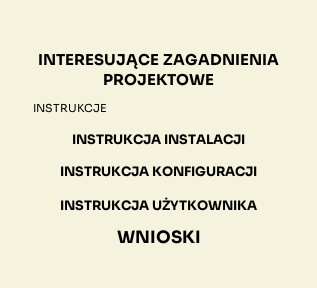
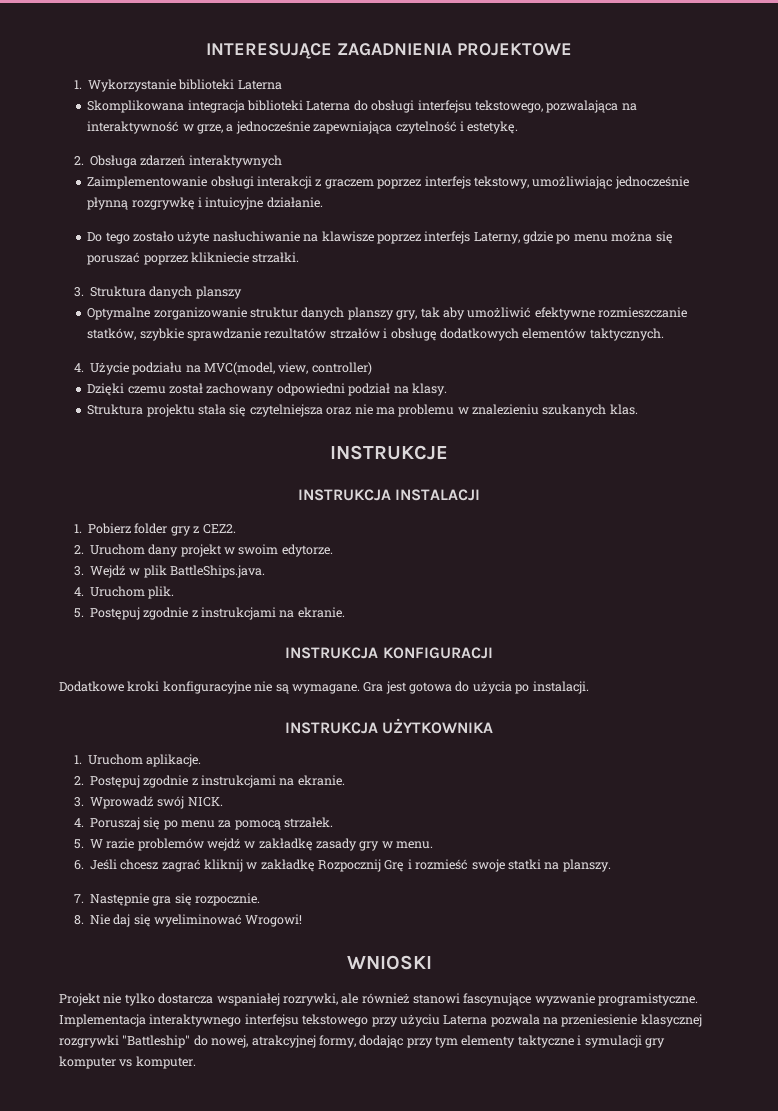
+ 1. Wykorzystanie biblioteki Laterna
+ Skomplikowana integracja biblioteki Laterna do obsługi interfejsu tekstowego, pozwalająca na interaktywność w grze, a jednocześnie zapewniająca czytelność i estetykę.
+ 2. Obsługa zdarzeń interaktywnych
+ Zaimplementowanie obsługi interakcji z graczem poprzez interfejs tekstowy, umożliwiając jednocześnie płynną rozgrywkę i intuicyjne działanie.
+ Do tego zostało użyte nasłuchiwanie na klawisze poprzez interfejs Laterny, gdzie po menu można się poruszać poprzez klikniecie strzałki.
+ 3. Struktura danych planszy
+ Optymalne zorganizowanie struktur danych planszy gry, tak aby umożliwić efektywne rozmieszczanie statków, szybkie sprawdzanie rezultatów strzałów i obsługę dodatkowych elementów taktycznych.
+ 4. Użycie podziału na MVC(model, view, controller)
+ Dzięki czemu został zachowany odpowiedni podział na klasy.
+ Struktura projektu stała się czytelniejsza oraz nie ma problemu w znalezieniu szukanych klas.
  INSTRUKCJE
  INSTRUKCJA INSTALACJI
+ 1. Pobierz folder gry z CEZ2.
+ 2. Uruchom dany projekt w swoim edytorze.
+ 3. Wejdź w plik BattleShips.java.
+ 4. Uruchom plik.
+ 5. Postępuj zgodnie z instrukcjami na ekranie.
  INSTRUKCJA KONFIGURACJI
+ Dodatkowe kroki konfiguracyjne nie są wymagane. Gra jest gotowa do użycia po instalacji.
  INSTRUKCJA UŻYTKOWNIKA
+ 1. Uruchom aplikacje.
+ 2. Postępuj zgodnie z instrukcjami na ekranie.
+ 3. Wprowadź swój NICK.
+ 4. Poruszaj się po menu za pomocą strzałek.
+ 5. W razie problemów wejdź w zakładkę zasady gry w menu.
+ 6. Jeśli chcesz zagrać kliknij w zakładkę Rozpocznij Grę i rozmieść swoje statki na planszy.
+ 7. Następnie gra się rozpocznie.
+ 8. Nie daj się wyeliminować Wrogowi!
  WNIOSKI
+ Projekt nie tylko dostarcza wspaniałej rozrywki, ale również stanowi fascynujące wyzwanie programistyczne. Implementacja interaktywnego interfejsu tekstowego przy użyciu Laterna pozwala na przeniesienie klasycznej rozgrywki "Battleship" do nowej, atrakcyjnej formy, dodając przy tym elementy taktyczne i symulacji gry komputer vs komputer.

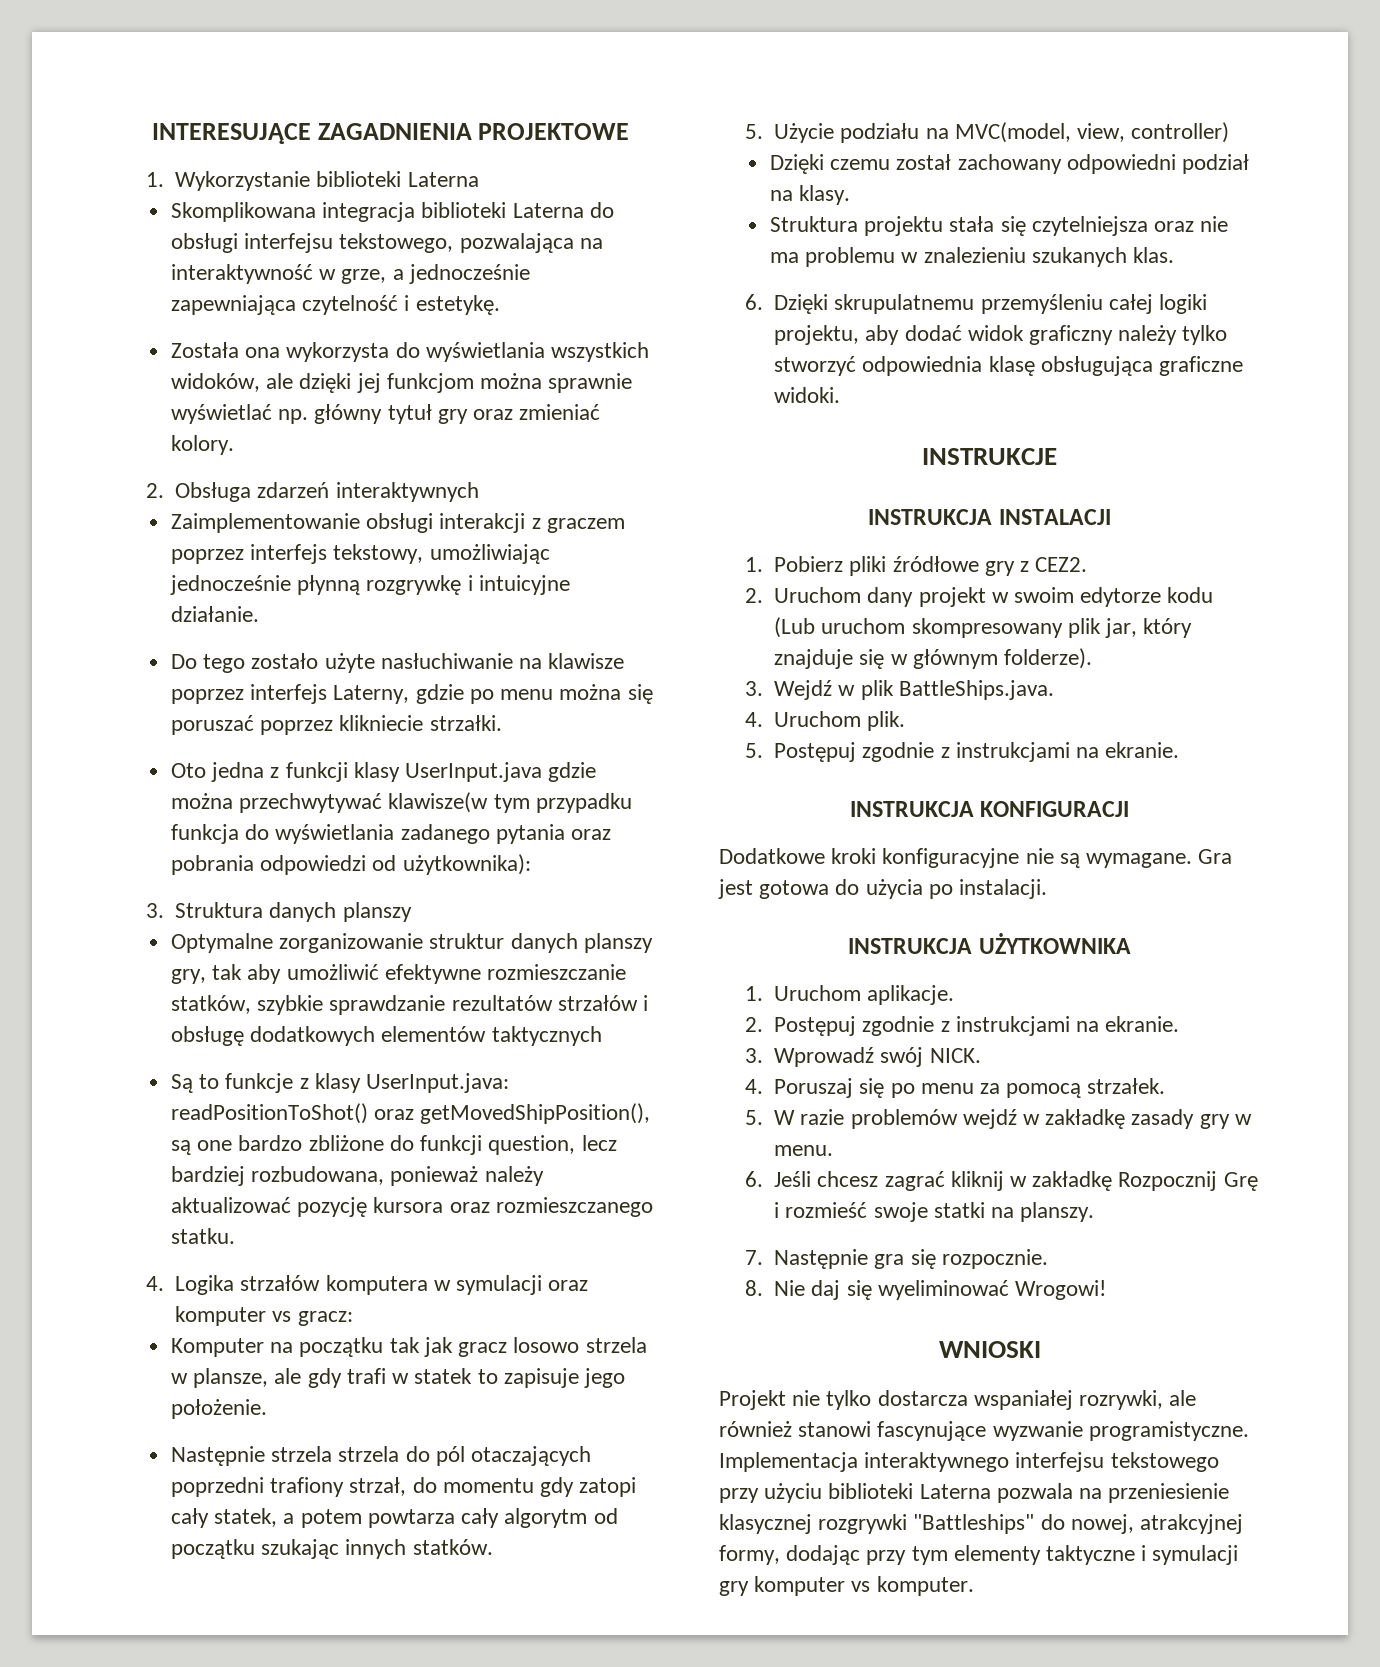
+ Została ona wykorzysta do wyświetlania wszystkich widoków, ale dzięki jej funkcjom można sprawnie wyświetlać np. główny tytuł gry oraz zmieniać kolory.
+ Oto jedna z funkcji klasy UserInput.java gdzie można przechwytywać klawisze(w tym przypadku funkcja do wyświetlania zadanego pytania oraz pobrania odpowiedzi od użytkownika):
- Optymalne zorganizowanie struktur danych planszy gry, tak aby umożliwić efektywne rozmieszczanie statków, szybkie sprawdzanie rezultatów strzałów i obsługę dodatkowych elementów taktycznych.
- 4. Użycie podziału na MVC(model, view, controller)
+ Optymalne zorganizowanie struktur danych planszy gry, tak aby umożliwić efektywne rozmieszczanie statków, szybkie sprawdzanie rezultatów strzałów i obsługę dodatkowych elementów taktycznych
+ Są to funkcje z klasy UserInput.java: readPositionToShot() oraz getMovedShipPosition(), są one bardzo zbliżone do funkcji question, lecz bardziej rozbudowana, ponieważ należy aktualizować pozycję kursora oraz rozmieszczanego statku.
+ 4. Logika strzałów komputera w symulacji oraz komputer vs gracz:
+ Komputer na początku tak jak gracz losowo strzela w plansze, ale gdy trafi w statek to zapisuje jego położenie.
+ Następnie strzela strzela do pól otaczających poprzedni trafiony strzał, do momentu gdy zatopi cały statek, a potem powtarza cały algorytm od początku szukając innych statków.
+ 5. Użycie podziału na MVC(model, view, controller)
+ 6. Dzięki skrupulatnemu przemyśleniu całej logiki projektu, aby dodać widok graficzny należy tylko stworzyć odpowiednia klasę obsługująca graficzne widoki.
- 1. Pobierz folder gry z CEZ2.
+ 1. Pobierz pliki źródłowe gry z CEZ2.
- 2. Uruchom dany projekt w swoim edytorze.
+ 2. Uruchom dany projekt w swoim edytorze kodu (Lub uruchom skompresowany plik jar, który znajduje się w głównym folderze).
- Implementacja interaktywnego interfejsu tekstowego przy użyciu Laterna pozwala na przeniesienie klasycznej rozgrywki "Battleship" do nowej, atrakcyjnej formy, dodając przy tym elementy taktyczne i symulacji gry komputer vs komputer.
+ Implementacja interaktywnego interfejsu tekstowego przy użyciu biblioteki Laterna pozwala na przeniesienie klasycznej rozgrywki "Battleships" do nowej, atrakcyjnej formy, dodając przy tym elementy taktyczne i symulacji gry komputer vs komputer.

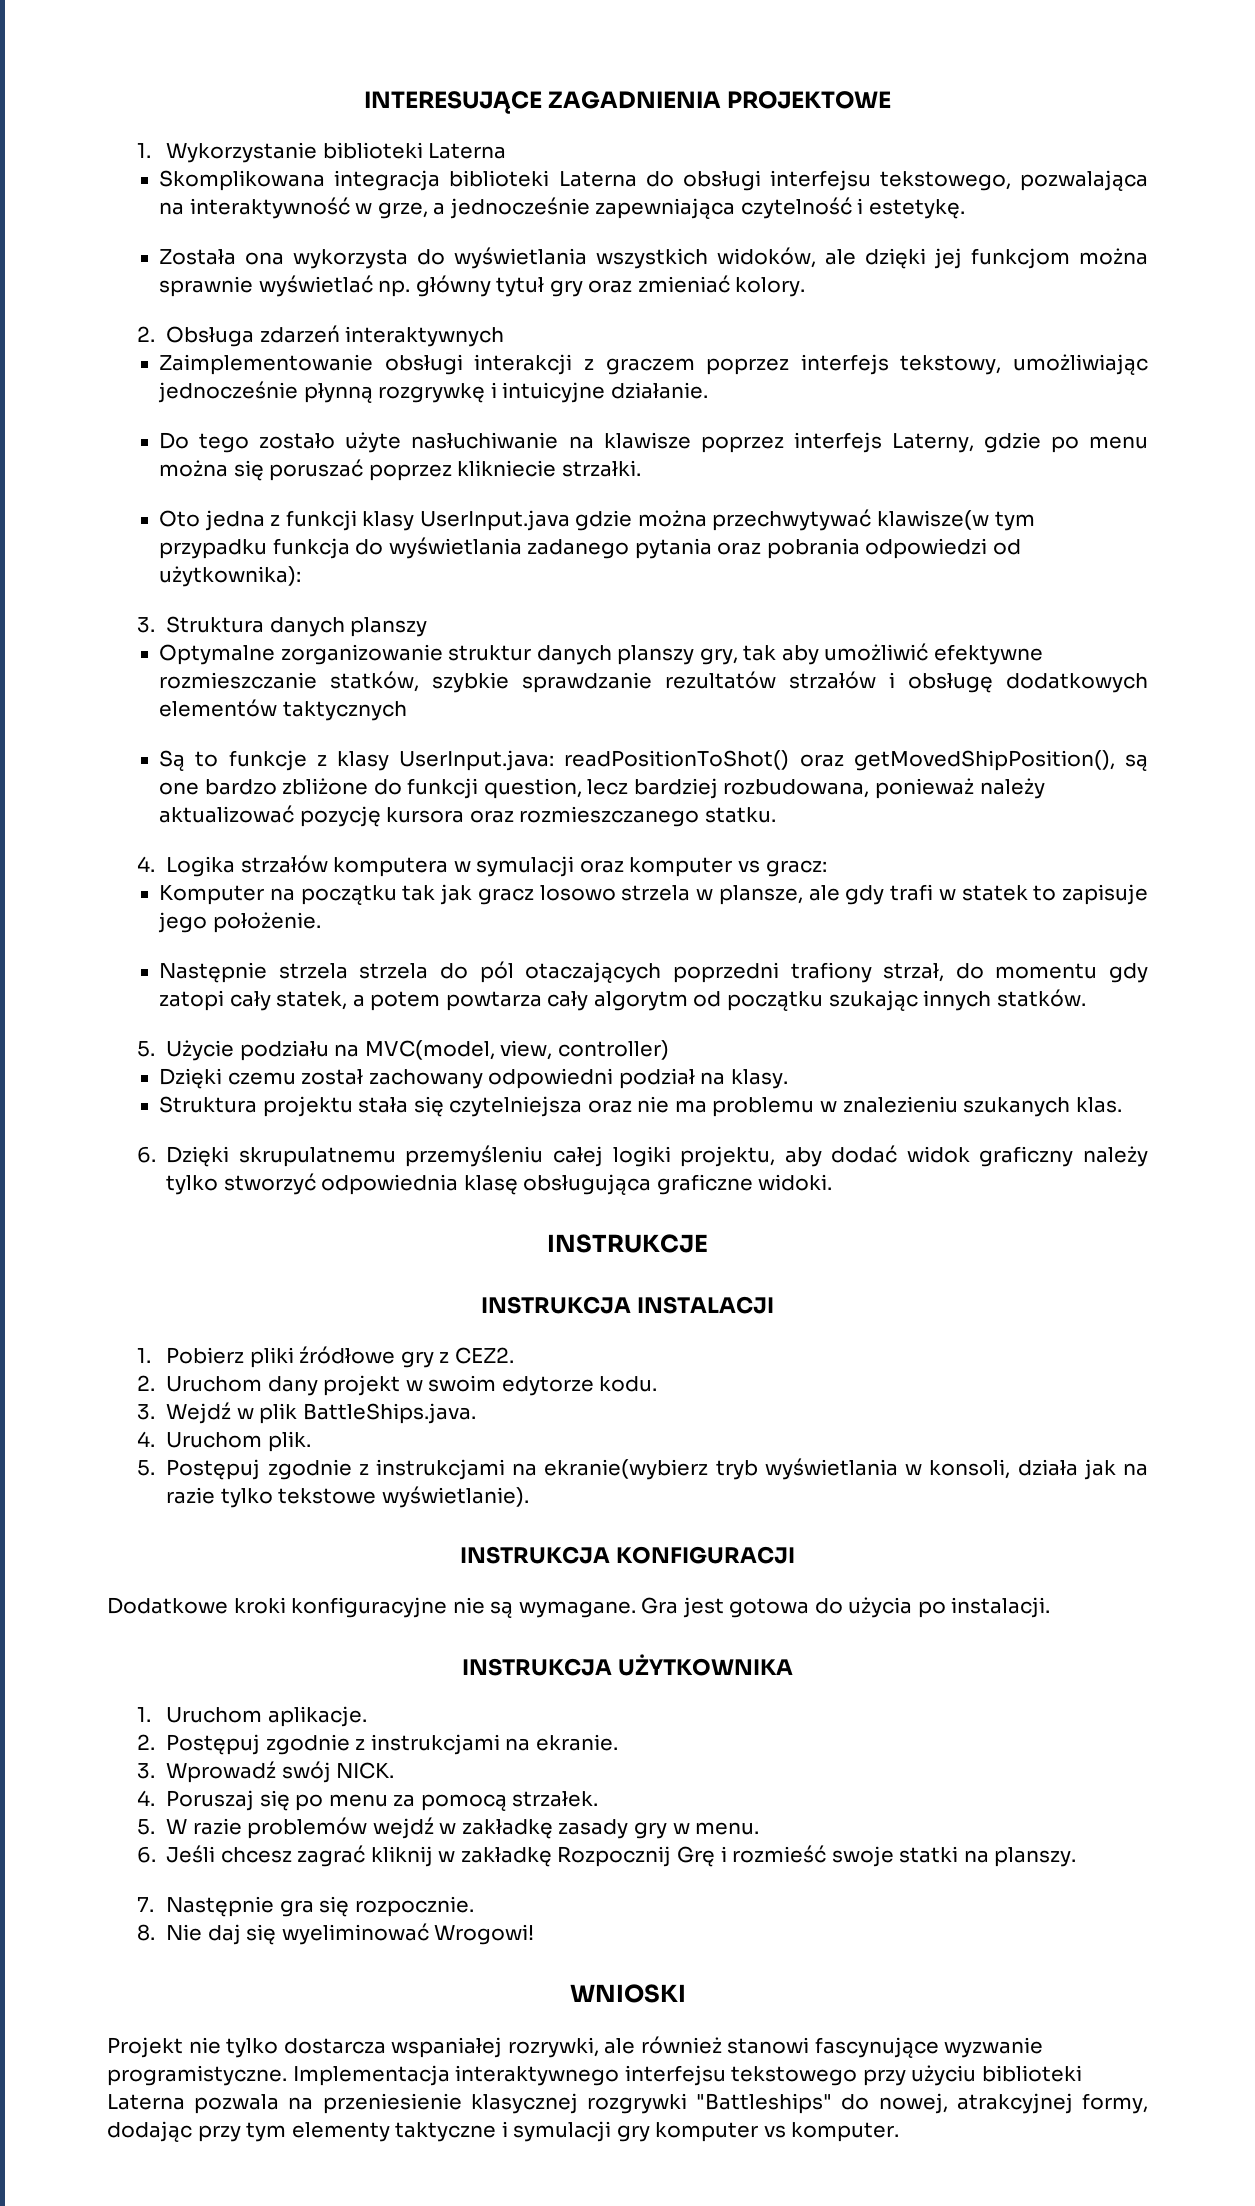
- 2. Uruchom dany projekt w swoim edytorze kodu (Lub uruchom skompresowany plik jar, który znajduje się w głównym folderze).
+ 2. Uruchom dany projekt w swoim edytorze kodu.
- 5. Postępuj zgodnie z instrukcjami na ekranie.
+ 5. Postępuj zgodnie z instrukcjami na ekranie(wybierz tryb wyświetlania w konsoli, działa jak na razie tylko tekstowe wyświetlanie).

